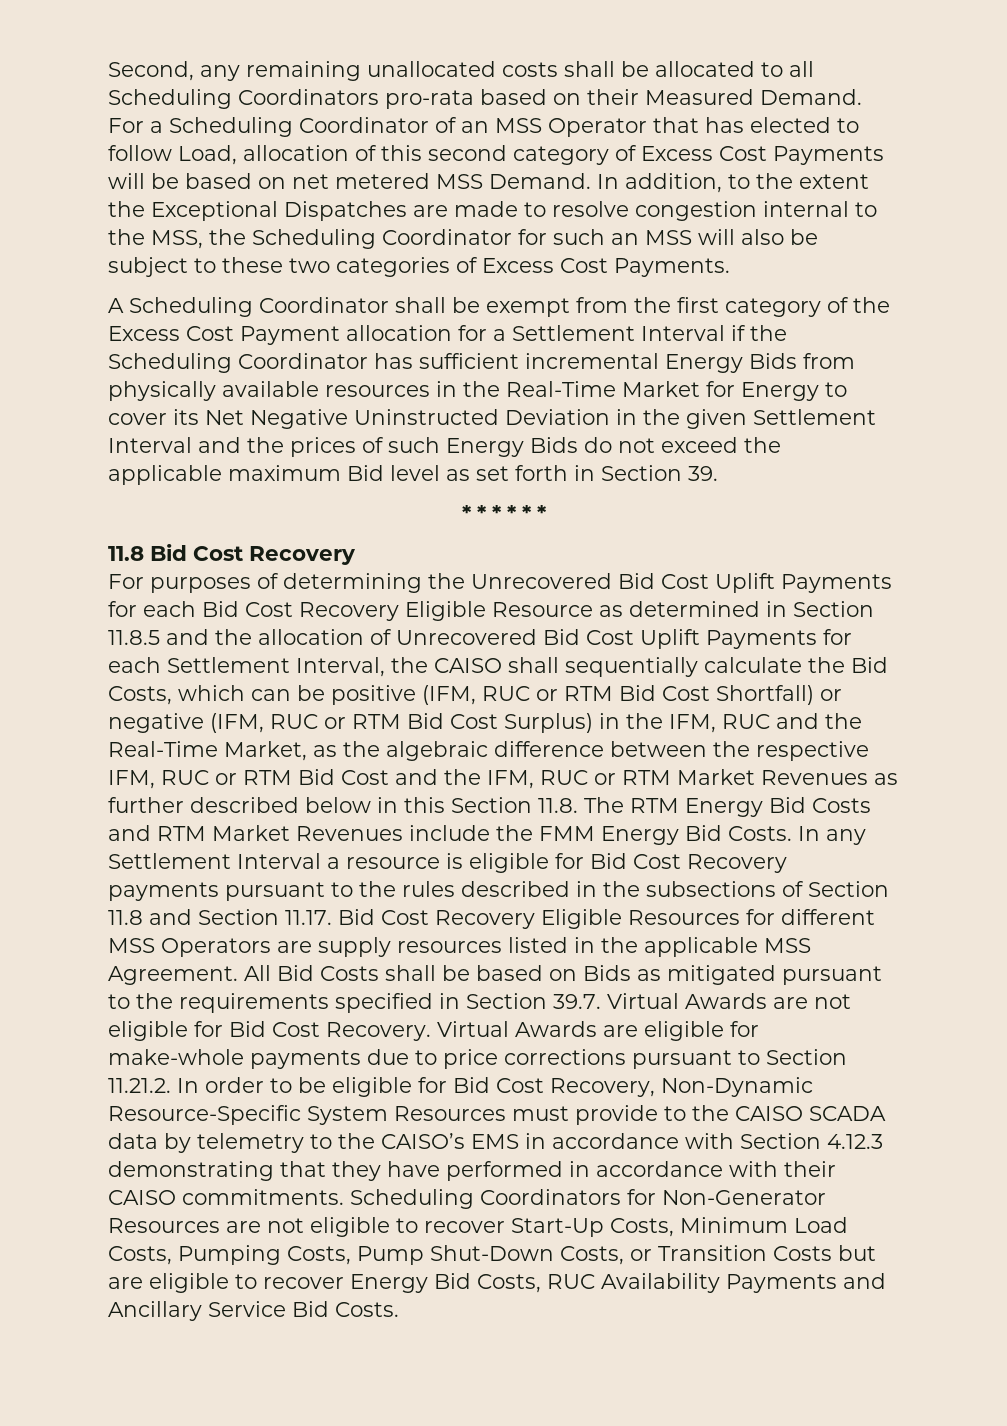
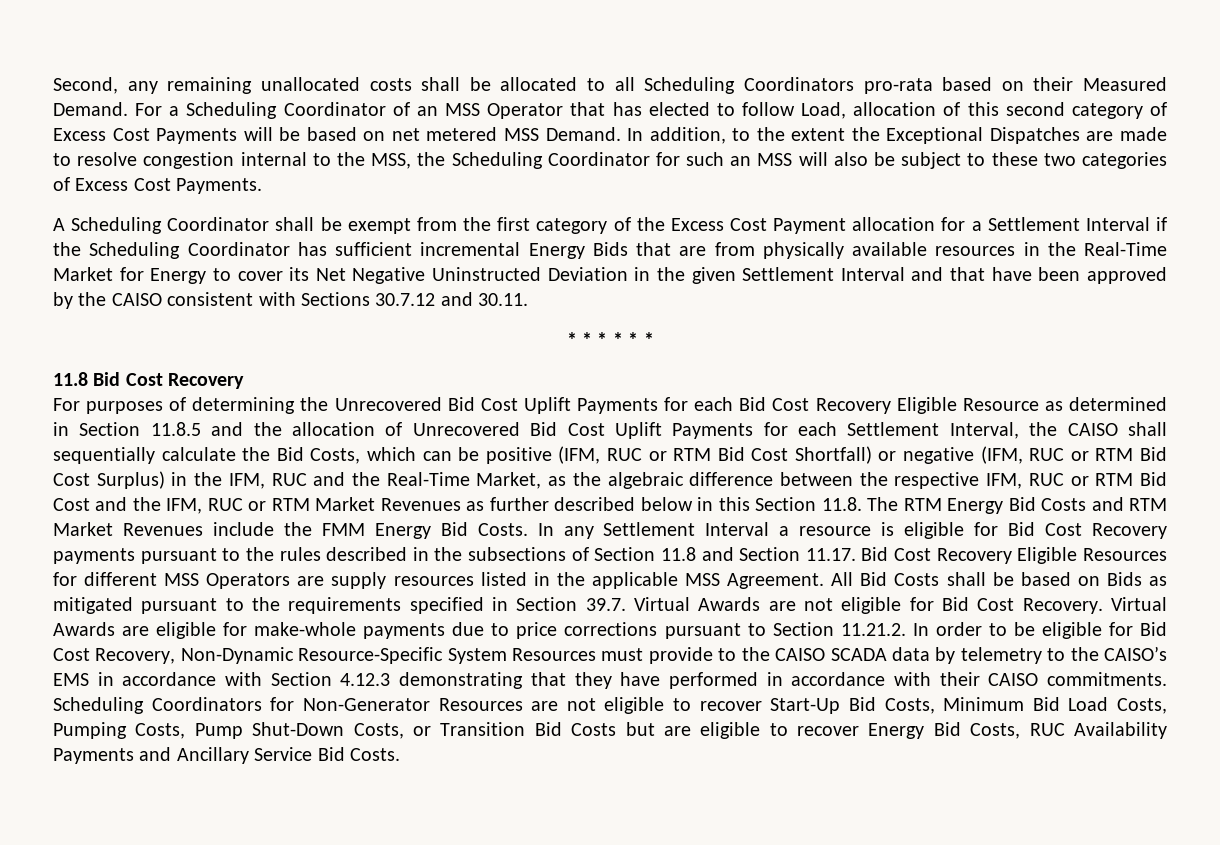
- A Scheduling Coordinator shall be exempt from the first category of the Excess Cost Payment allocation for a Settlement Interval if the Scheduling Coordinator has sufficient incremental Energy Bids from physically available resources in the Real-Time Market for Energy to cover its Net Negative Uninstructed Deviation in the given Settlement Interval and the prices of such Energy Bids do not exceed the applicable maximum Bid level as set forth in Section 39.
+ A Scheduling Coordinator shall be exempt from the first category of the Excess Cost Payment allocation for a Settlement Interval if the Scheduling Coordinator has sufficient incremental Energy Bids that are from physically available resources in the Real-Time Market for Energy to cover its Net Negative Uninstructed Deviation in the given Settlement Interval and that have been approved by the CAISO consistent with Sections 30.7.12 and 30.11.
- Scheduling Coordinators for Non-Generator Resources are not eligible to recover Start-Up Costs, Minimum Load Costs, Pumping Costs, Pump Shut-Down Costs, or Transition Costs but are eligible to recover Energy Bid Costs, RUC Availability Payments and Ancillary Service Bid Costs.
+ Scheduling Coordinators for Non-Generator Resources are not eligible to recover Start-Up Bid Costs, Minimum Bid Load Costs, Pumping Costs, Pump Shut-Down Costs, or Transition Bid Costs but are eligible to recover Energy Bid Costs, RUC Availability Payments and Ancillary Service Bid Costs.

